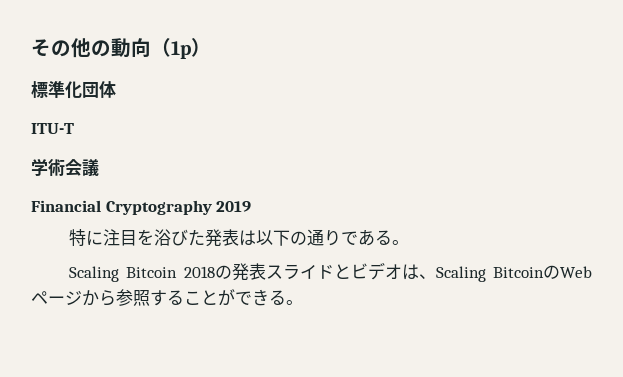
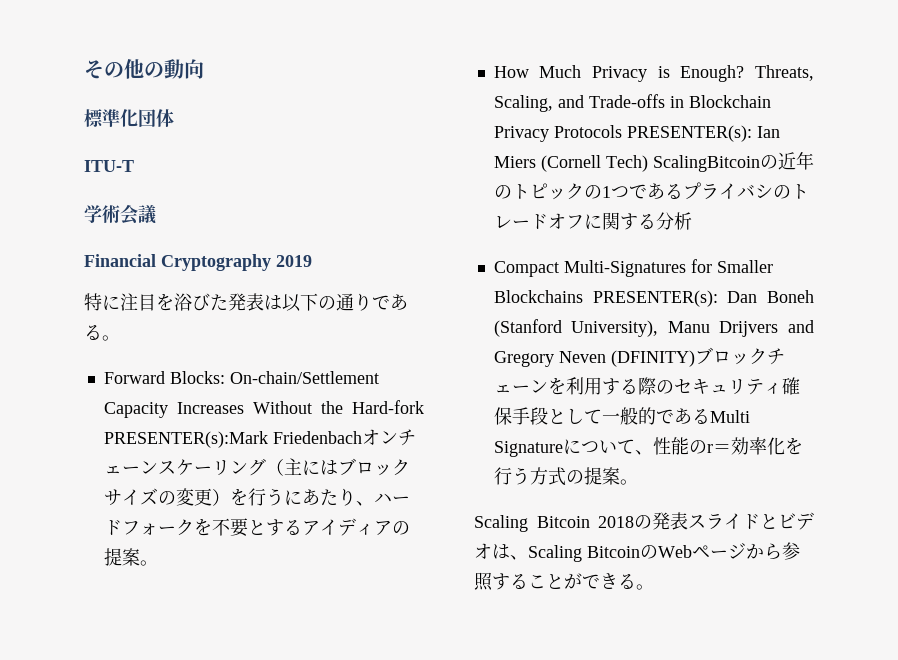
- その他の動向（1p）
+ その他の動向
+ Forward Blocks: On-chain/Settlement Capacity Increases Without the Hard-fork PRESENTER(s):Mark Friedenbachオンチェーンスケーリング（主にはブロックサイズの変更）を行うにあたり、ハードフォークを不要とするアイディアの提案。
+ How Much Privacy is Enough? Threats, Scaling, and Trade-offs in Blockchain Privacy Protocols PRESENTER(s): Ian Miers (Cornell Tech) ScalingBitcoinの近年のトピックの1つであるプライバシのトレードオフに関する分析
+ Compact Multi-Signatures for Smaller Blockchains PRESENTER(s): Dan Boneh (Stanford University), Manu Drijvers and Gregory Neven (DFINITY)ブロックチェーンを利用する際のセキュリティ確保手段として一般的であるMulti Signatureについて、性能のr＝効率化を行う方式の提案。

